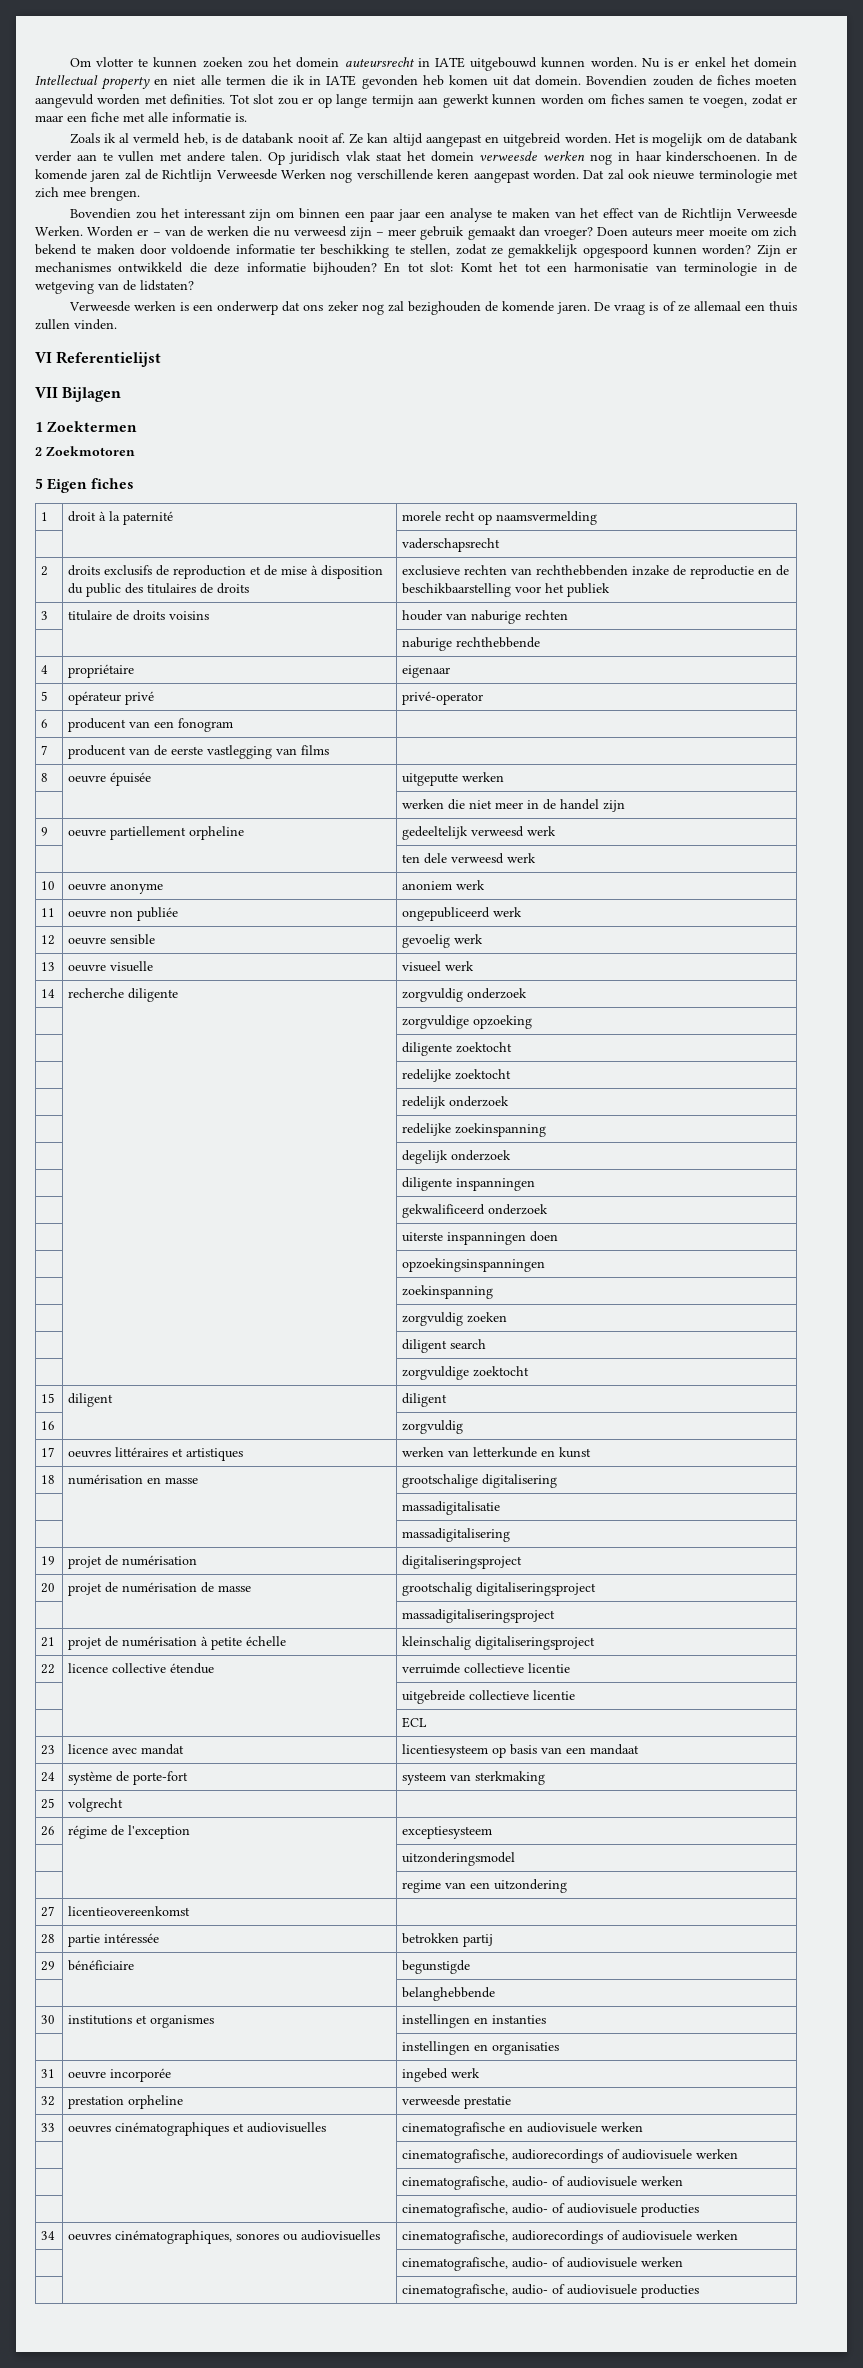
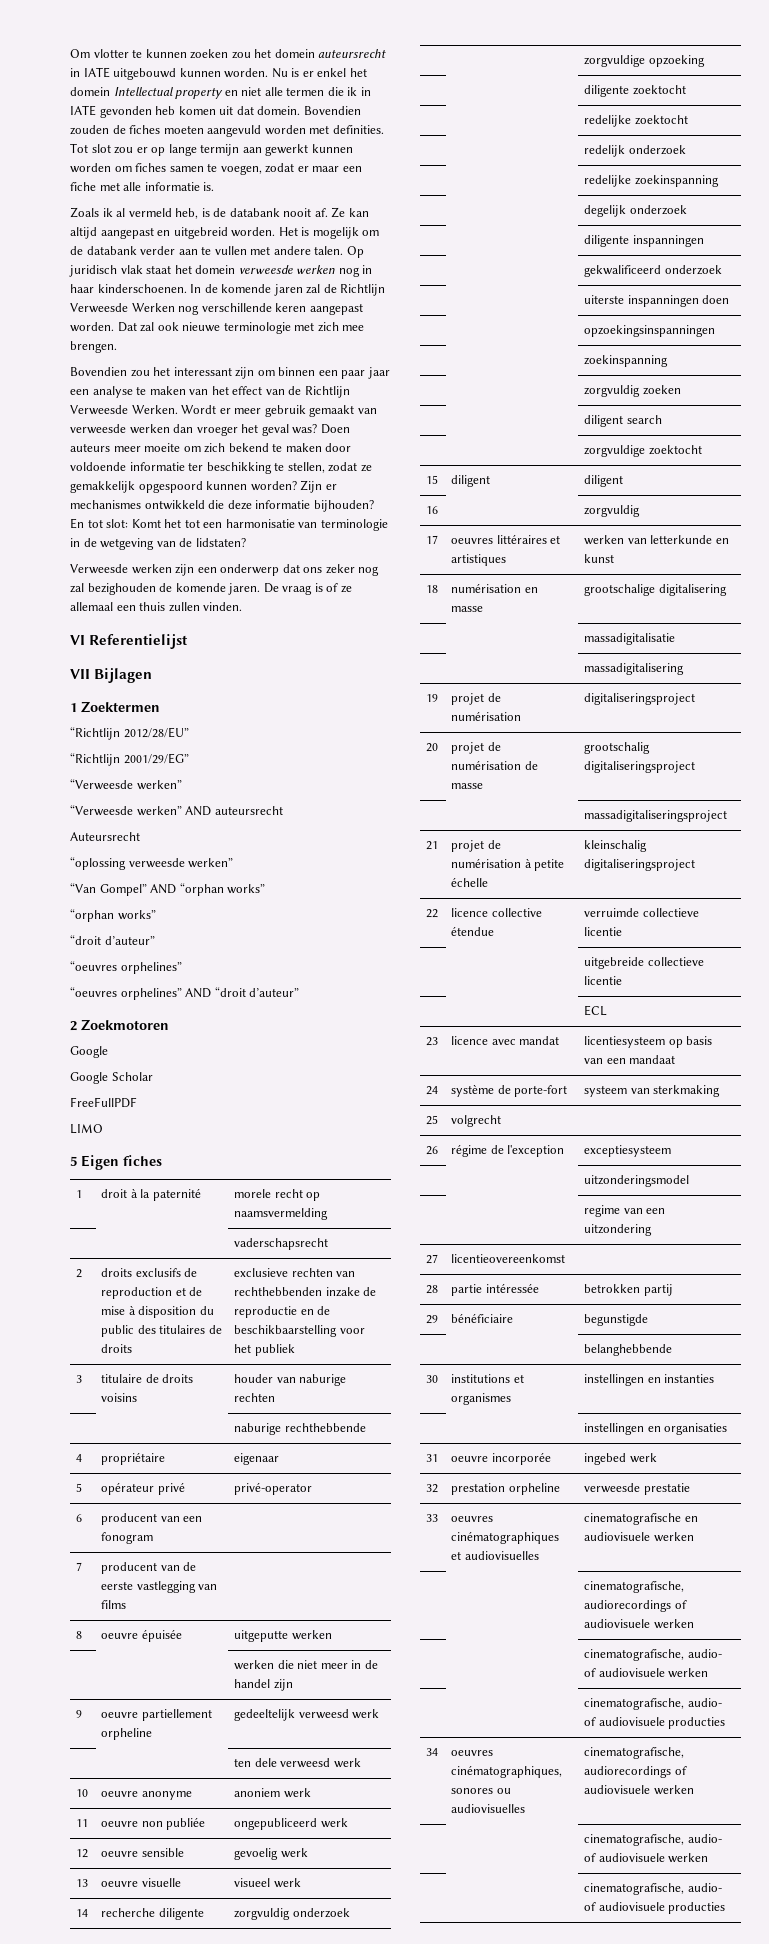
- Worden er – van de werken die nu verweesd zijn – meer gebruik gemaakt dan vroeger?
+ Wordt er meer gebruik gemaakt van verweesde werken dan vroeger het geval was?
- Verweesde werken is een onderwerp dat ons zeker nog zal bezighouden de komende jaren.
+ Verweesde werken zijn een onderwerp dat ons zeker nog zal bezighouden de komende jaren.
+ “Richtlijn 2012/28/EU”
+ “Richtlijn 2001/29/EG”
+ “Verweesde werken”
+ “Verweesde werken” AND auteursrecht
+ Auteursrecht
+ “oplossing verweesde werken”
+ “Van Gompel” AND “orphan works”
+ “orphan works”
+ “droit d’auteur”
+ “oeuvres orphelines”
+ “oeuvres orphelines” AND “droit d’auteur”
  2 Zoekmotoren
+ Google
+ Google Scholar
+ FreeFullPDF
+ LIMO

